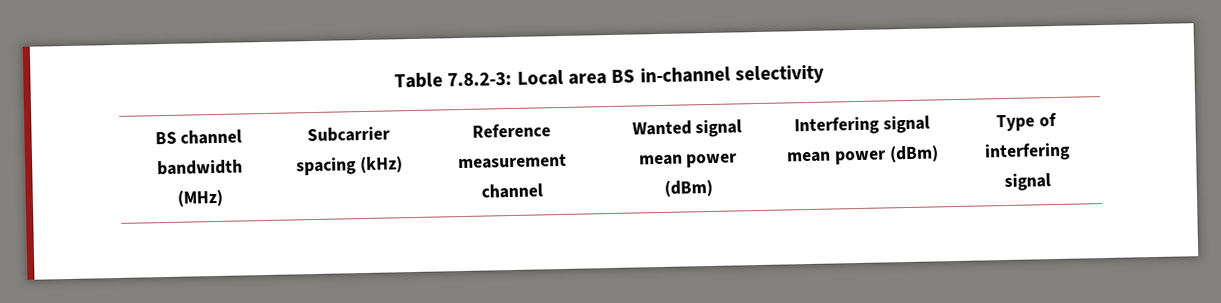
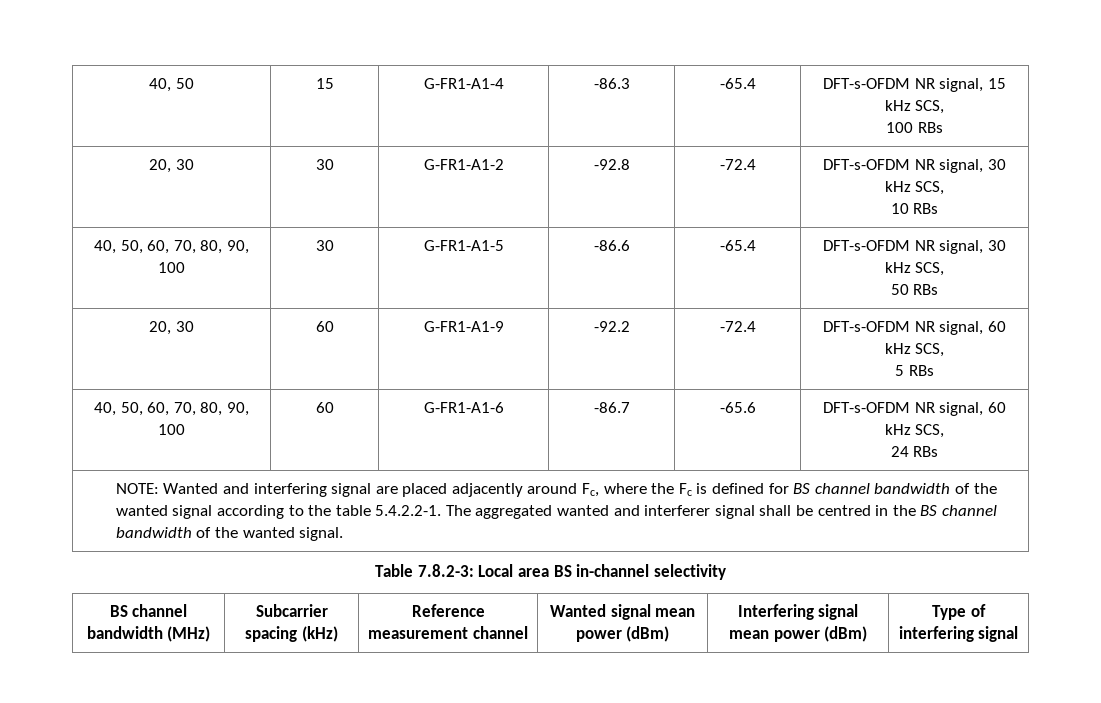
+ 40, 50 | 15 | G-FR1-A1-4 | -86.3 | -65.4 | DFT-s-OFDM NR signal, 15 kHz SCS,
+ 100 RBs
+ 20, 30 | 30 | G-FR1-A1-2 | -92.8 | -72.4 | DFT-s-OFDM NR signal, 30 kHz SCS,
+ 10 RBs
+ 40, 50, 60, 70, 80, 90, 100 | 30 | G-FR1-A1-5 | -86.6 | -65.4 | DFT-s-OFDM NR signal, 30 kHz SCS,
+ 50 RBs
+ 20, 30 | 60 | G-FR1-A1-9 | -92.2 | -72.4 | DFT-s-OFDM NR signal, 60 kHz SCS,
+ 5 RBs
+ 40, 50, 60, 70, 80, 90, 100 | 60 | G-FR1-A1-6 | -86.7 | -65.6 | DFT-s-OFDM NR signal, 60 kHz SCS,
+ 24 RBs
+ NOTE: Wanted and interfering signal are placed adjacently around Fc, where the Fc is defined for BS channel bandwidth of the wanted signal according to the table 5.4.2.2-1. The aggregated wanted and interferer signal shall be centred in the BS channel bandwidth of the wanted signal.

